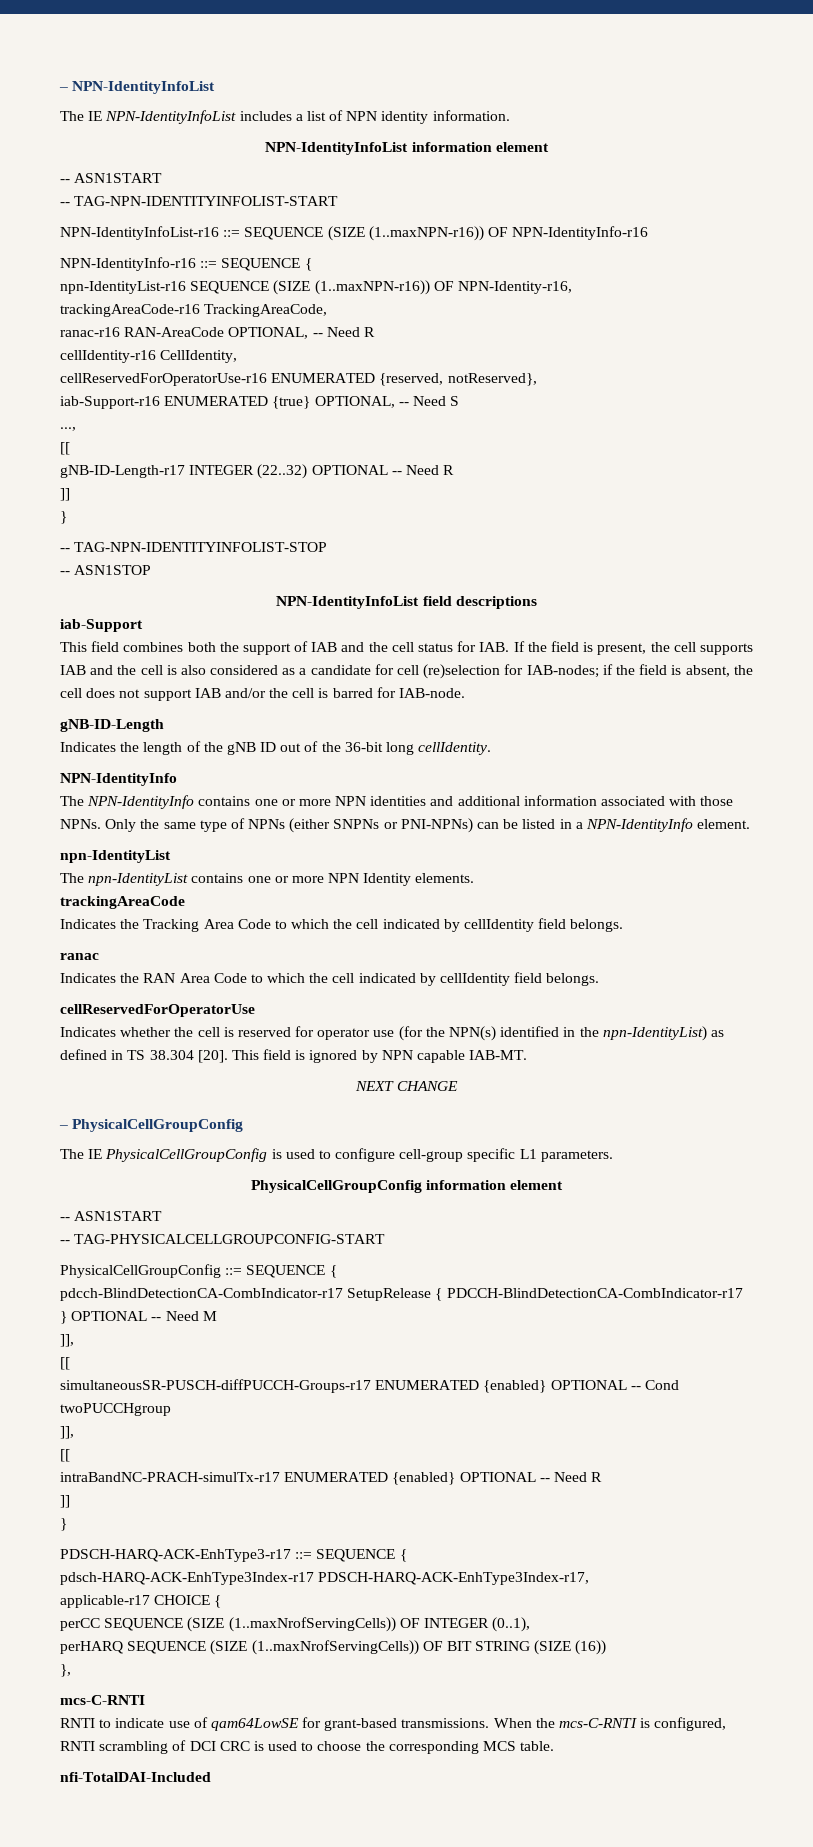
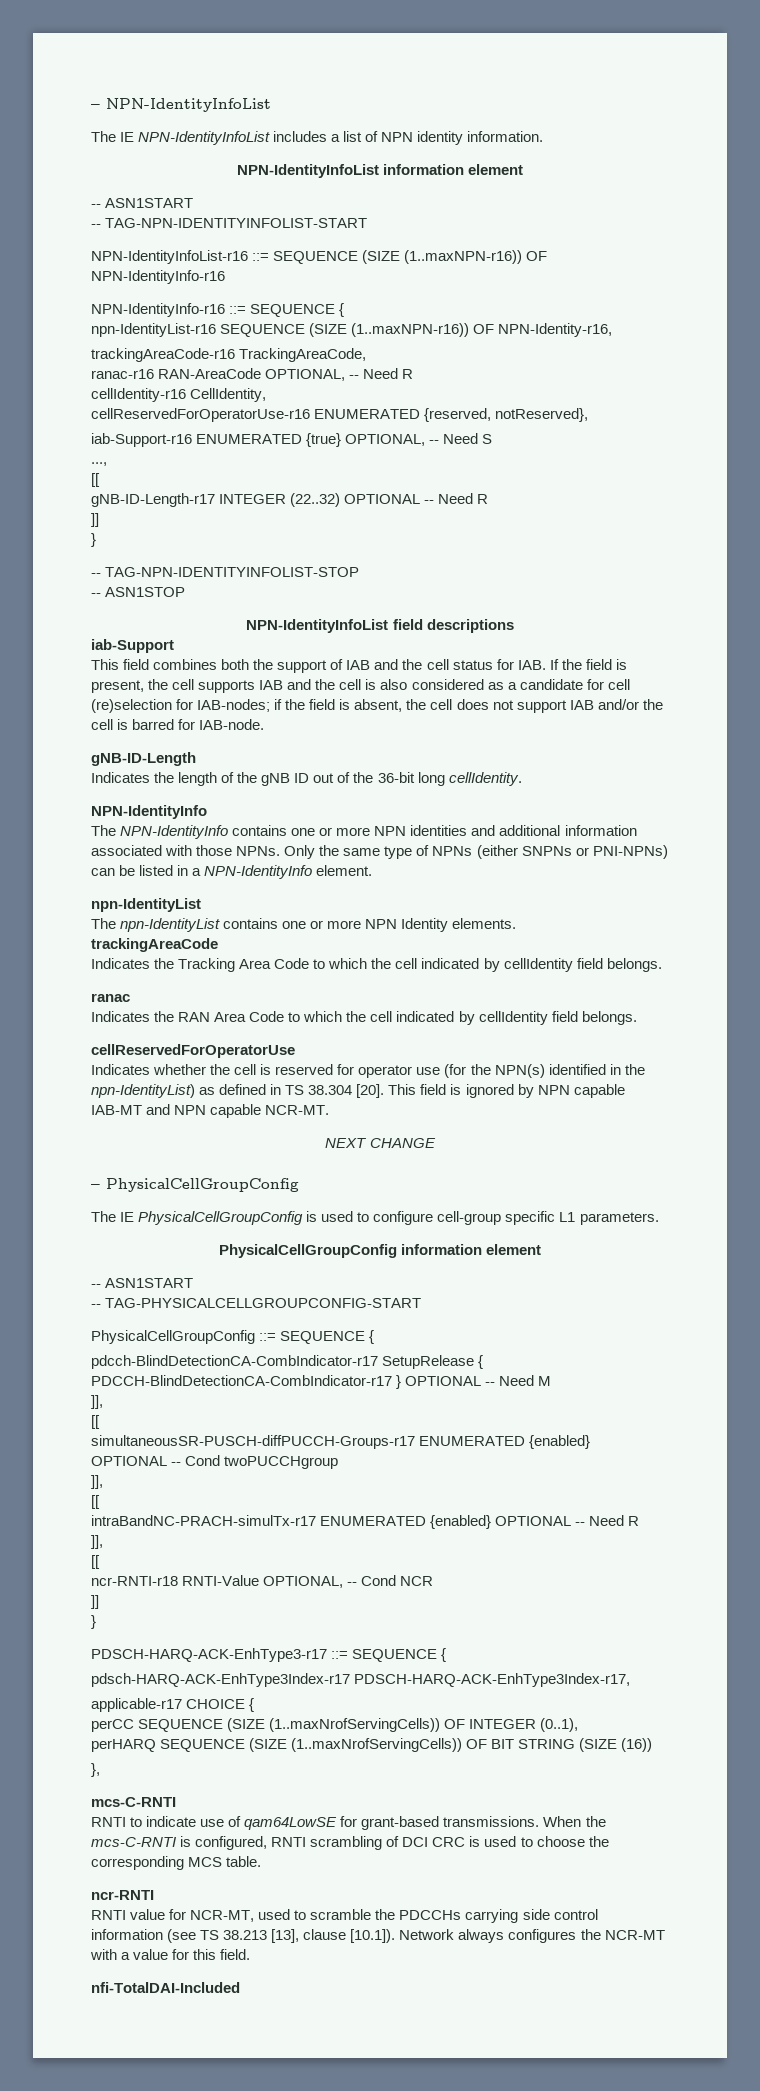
- This field is ignored by NPN capable IAB-MT.
+ This field is ignored by NPN capable IAB-MT and NPN capable NCR-MT.
  intraBandNC-PRACH-simulTx-r17 ENUMERATED {enabled} OPTIONAL -- Need R
+ ]],
+ [[
+ ncr-RNTI-r18 RNTI-Value OPTIONAL, -- Cond NCR
+ ncr-RNTI
+ RNTI value for NCR-MT, used to scramble the PDCCHs carrying side control information (see TS 38.213 [13], clause [10.1]). Network always configures the NCR-MT with a value for this field.

